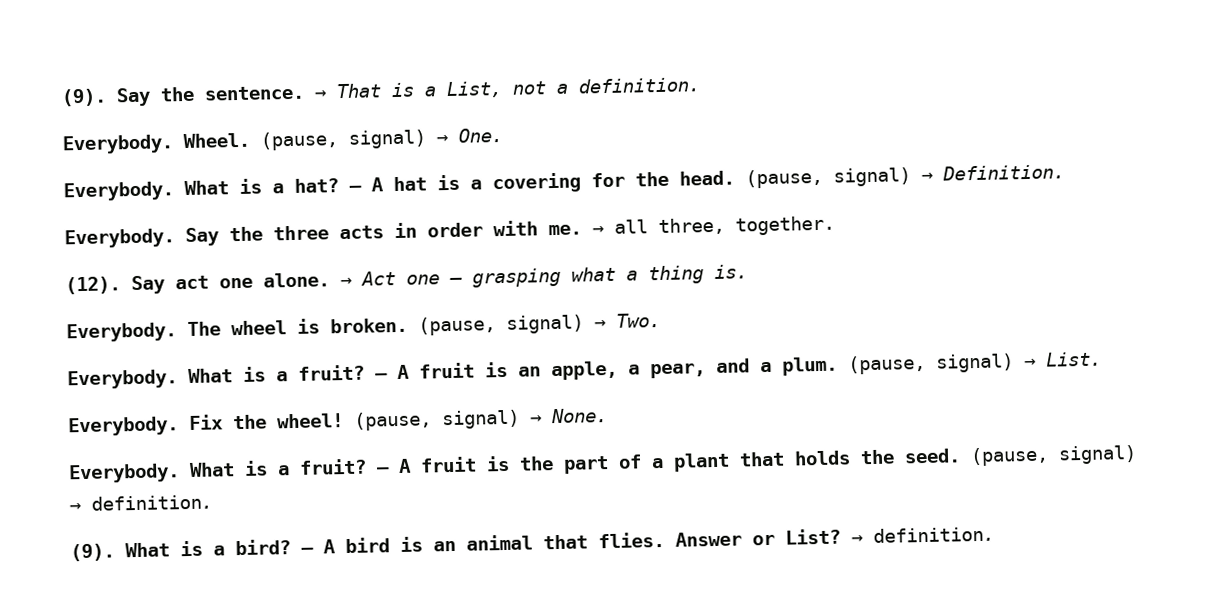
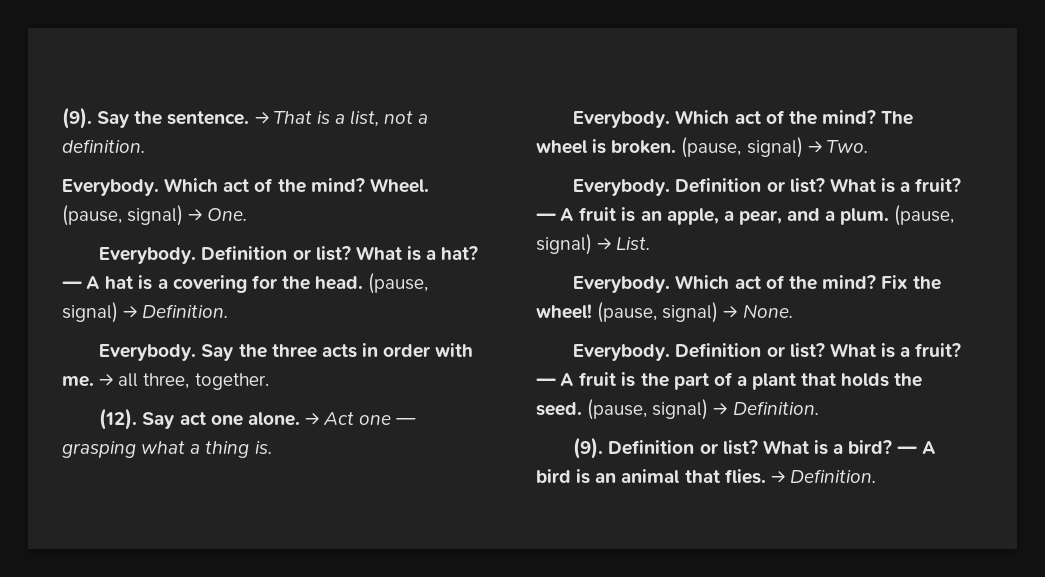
- → That is a List, not a definition.
- Everybody.
+ → That is a list, not a definition.
+ Everybody. Which act of the mind?
  (pause, signal) → One.
- Everybody.
+ Everybody. Definition or list?
  → Act one — grasping what a thing is.
- Everybody.
+ Everybody. Which act of the mind?
  (pause, signal) → Two.
- Everybody.
+ Everybody. Definition or list?
  (pause, signal) → List.
- Everybody.
+ Everybody. Which act of the mind?
  (pause, signal) → None.
- Everybody.
+ Everybody. Definition or list?
- — A fruit is the part of a plant that holds the seed. (pause, signal) → definition.
- (9).
+ — A fruit is the part of a plant that holds the seed. (pause, signal) → Definition.
+ (9). Definition or list?
- — A bird is an animal that flies. Answer or List? → definition.
+ — A bird is an animal that flies. → Definition.

